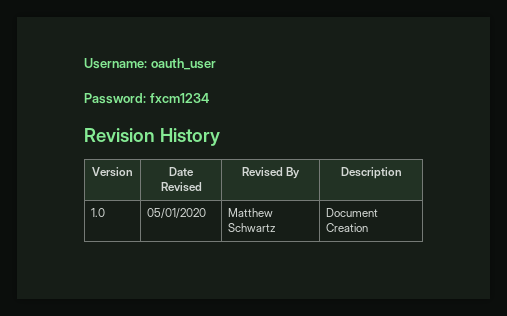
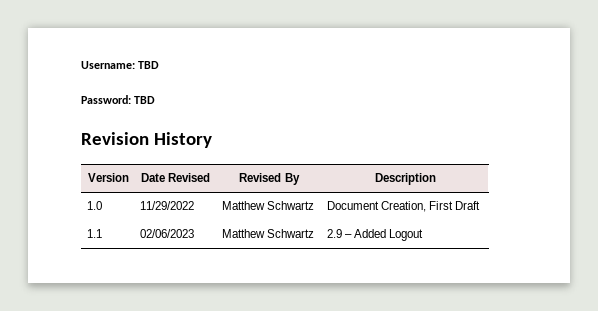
- Username: oauth_user
+ Username: TBD
- Password: fxcm1234
+ Password: TBD
- 1.0 | 05/01/2020 | Matthew Schwartz | Document Creation
+ 1.0 | 11/29/2022 | Matthew Schwartz | Document Creation, First Draft
+ 1.1 | 02/06/2023 | Matthew Schwartz | 2.9 – Added Logout

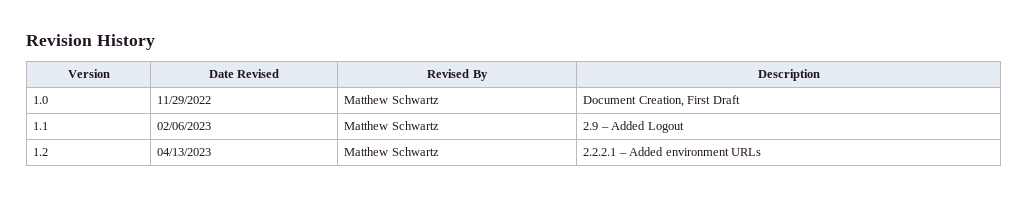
- Username: TBD
- Password: TBD
+ 1.2 | 04/13/2023 | Matthew Schwartz | 2.2.2.1 – Added environment URLs

